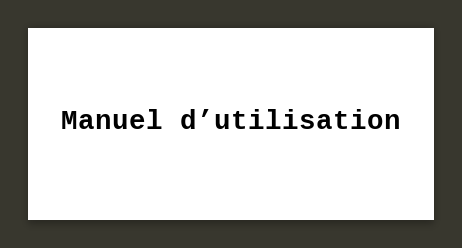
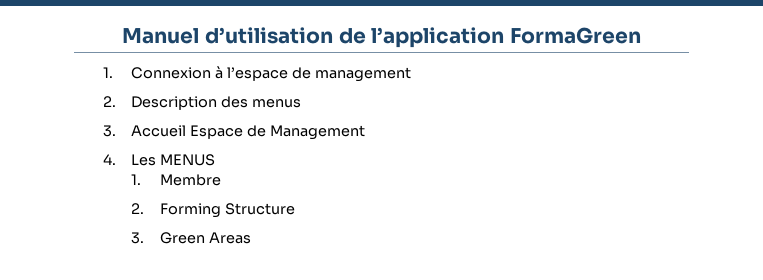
- Manuel d’utilisation
+ Manuel d’utilisation de l’application FormaGreen
+ 1. Connexion à l’espace de management
+ 2. Description des menus
+ 3. Accueil Espace de Management
+ 4. Les MENUS
+ 1. Membre
+ 2. Forming Structure
+ 3. Green Areas

